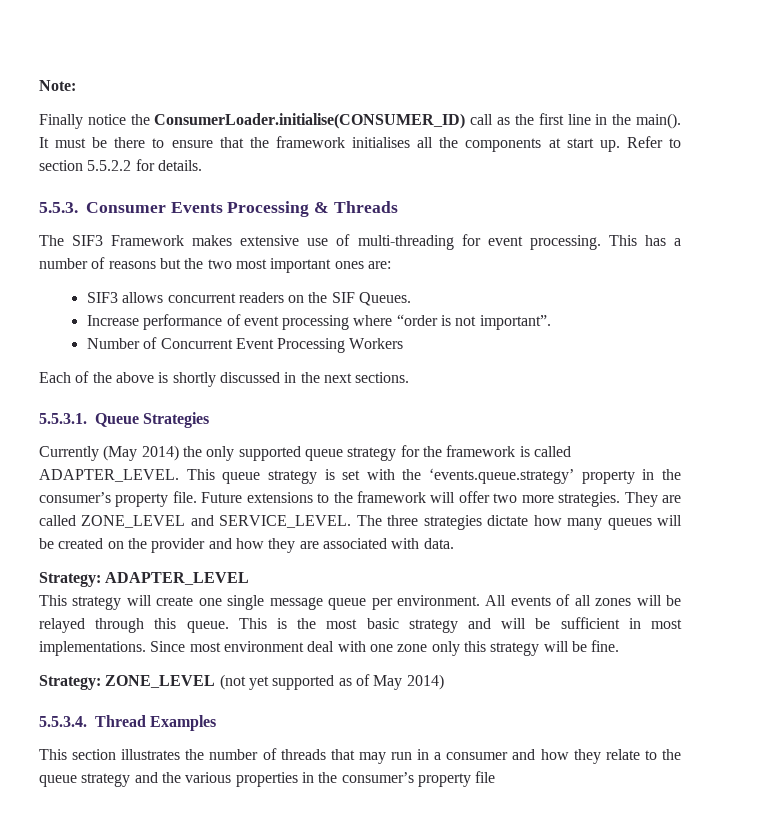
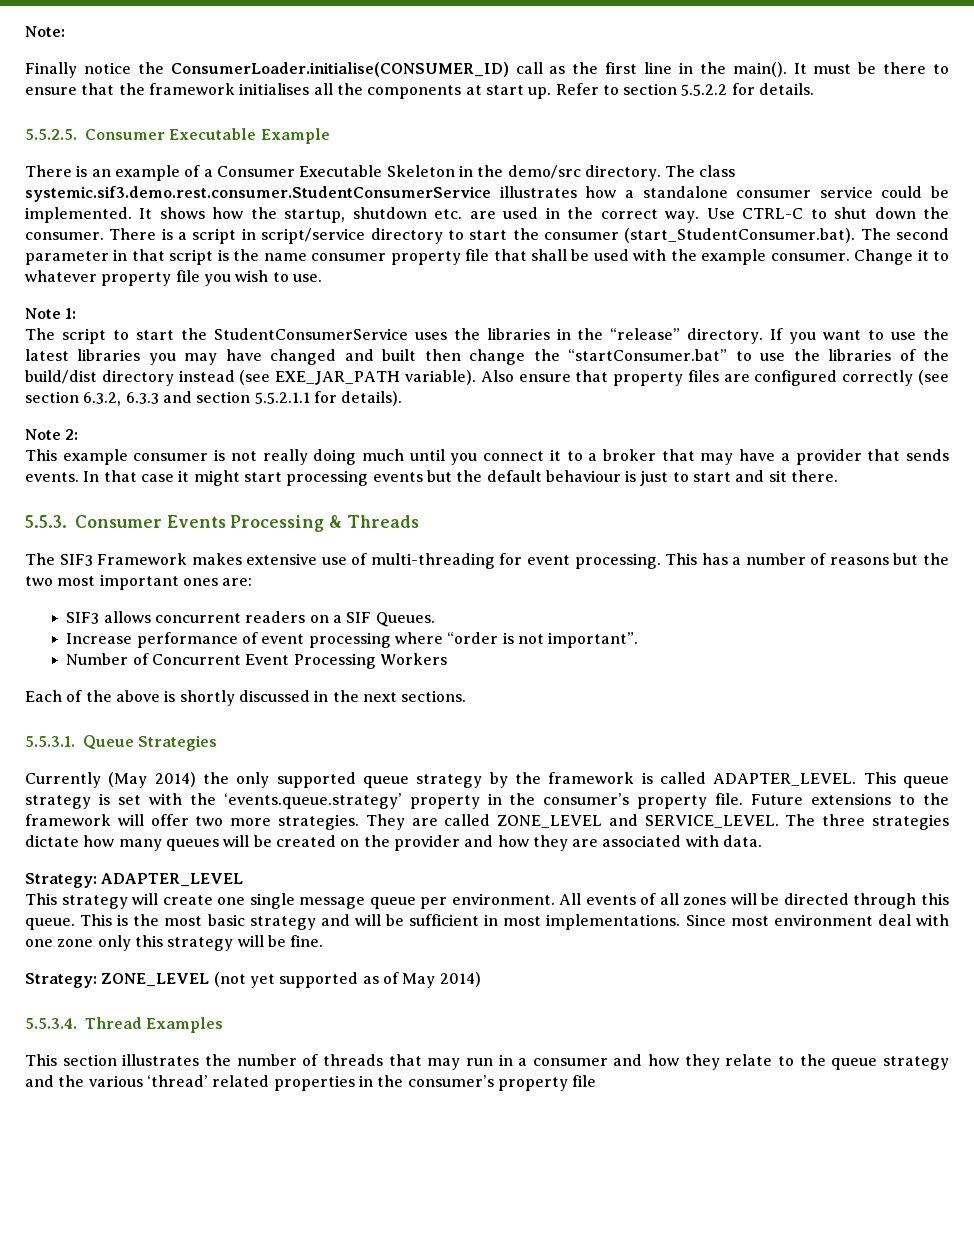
+ 5.5.2.5. Consumer Executable Example
+ There is an example of a Consumer Executable Skeleton in the demo/src directory. The class systemic.sif3.demo.rest.consumer.StudentConsumerService illustrates how a standalone consumer service could be implemented. It shows how the startup, shutdown etc. are used in the correct way. Use CTRL-C to shut down the consumer. There is a script in script/service directory to start the consumer (start_StudentConsumer.bat). The second parameter in that script is the name consumer property file that shall be used with the example consumer. Change it to whatever property file you wish to use.
+ Note 1:
+ The script to start the StudentConsumerService uses the libraries in the “release” directory. If you want to use the latest libraries you may have changed and built then change the “startConsumer.bat” to use the libraries of the build/dist directory instead (see EXE_JAR_PATH variable). Also ensure that property files are configured correctly (see section 6.3.2, 6.3.3 and section 5.5.2.1.1 for details).
+ Note 2:
+ This example consumer is not really doing much until you connect it to a broker that may have a provider that sends events. In that case it might start processing events but the default behaviour is just to start and sit there.
- SIF3 allows concurrent readers on the SIF Queues.
+ SIF3 allows concurrent readers on a SIF Queues.
- Currently (May 2014) the only supported queue strategy for the framework is called ADAPTER_LEVEL.
+ Currently (May 2014) the only supported queue strategy by the framework is called ADAPTER_LEVEL.
- All events of all zones will be relayed through this queue.
+ All events of all zones will be directed through this queue.
- This section illustrates the number of threads that may run in a consumer and how they relate to the queue strategy and the various properties in the consumer’s property file
+ This section illustrates the number of threads that may run in a consumer and how they relate to the queue strategy and the various ‘thread’ related properties in the consumer’s property file

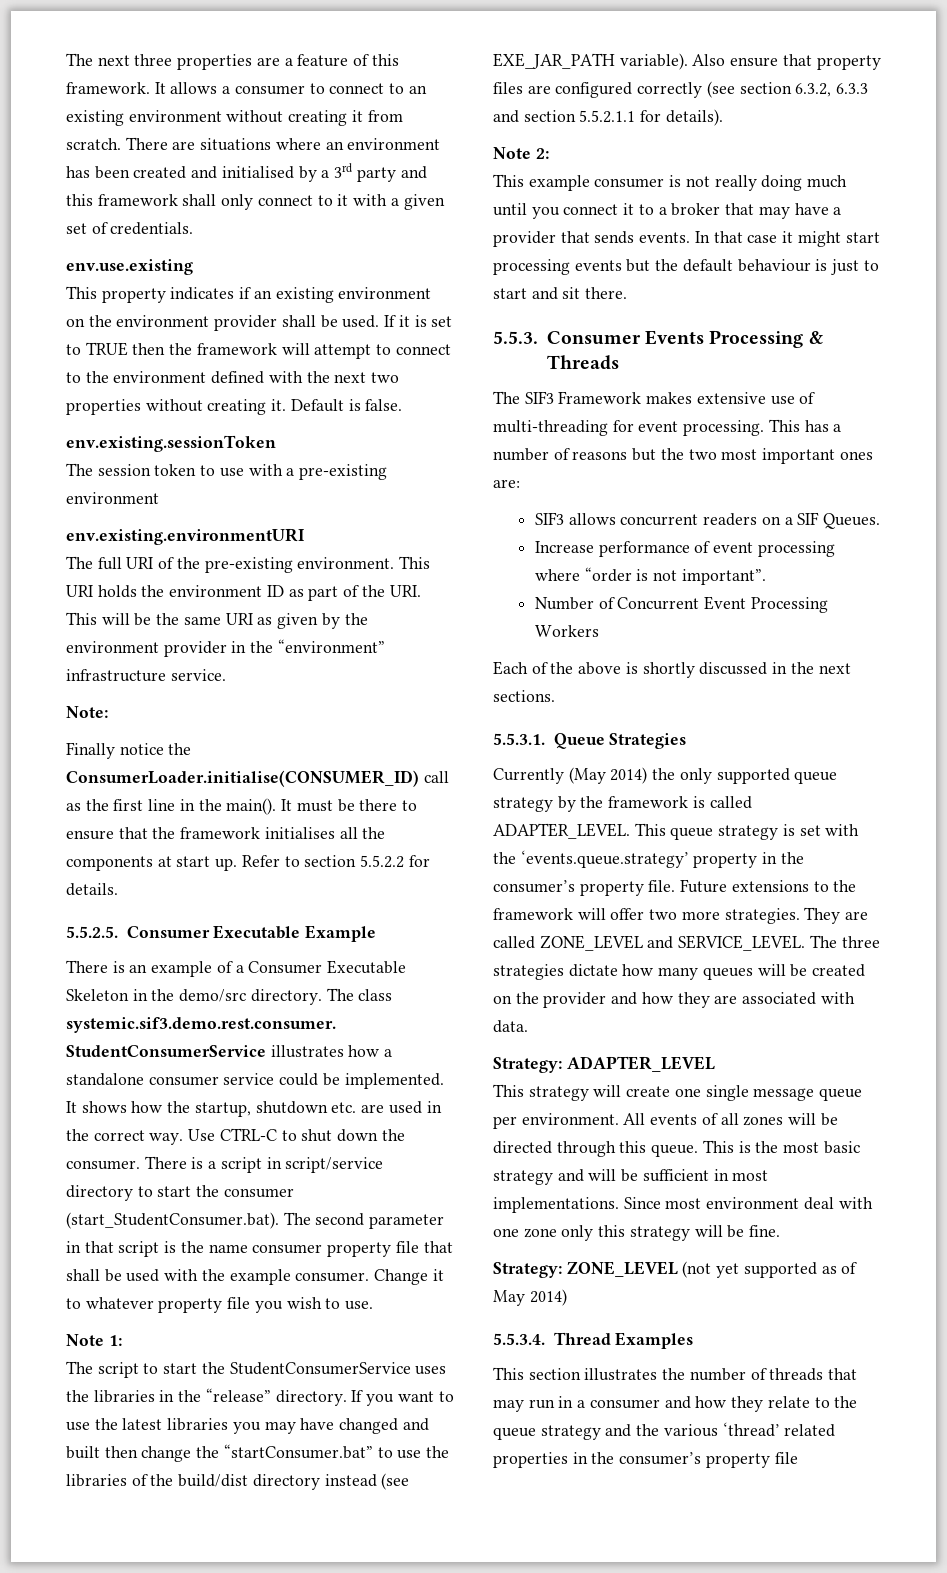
+ The next three properties are a feature of this framework. It allows a consumer to connect to an existing environment without creating it from scratch. There are situations where an environment has been created and initialised by a 3rd party and this framework shall only connect to it with a given set of credentials.
+ env.use.existing
+ This property indicates if an existing environment on the environment provider shall be used. If it is set to TRUE then the framework will attempt to connect to the environment defined with the next two properties without creating it. Default is false.
+ env.existing.sessionToken
+ The session token to use with a pre-existing environment
+ env.existing.environmentURI
+ The full URI of the pre-existing environment. This URI holds the environment ID as part of the URI. This will be the same URI as given by the environment provider in the “environment” infrastructure service.

